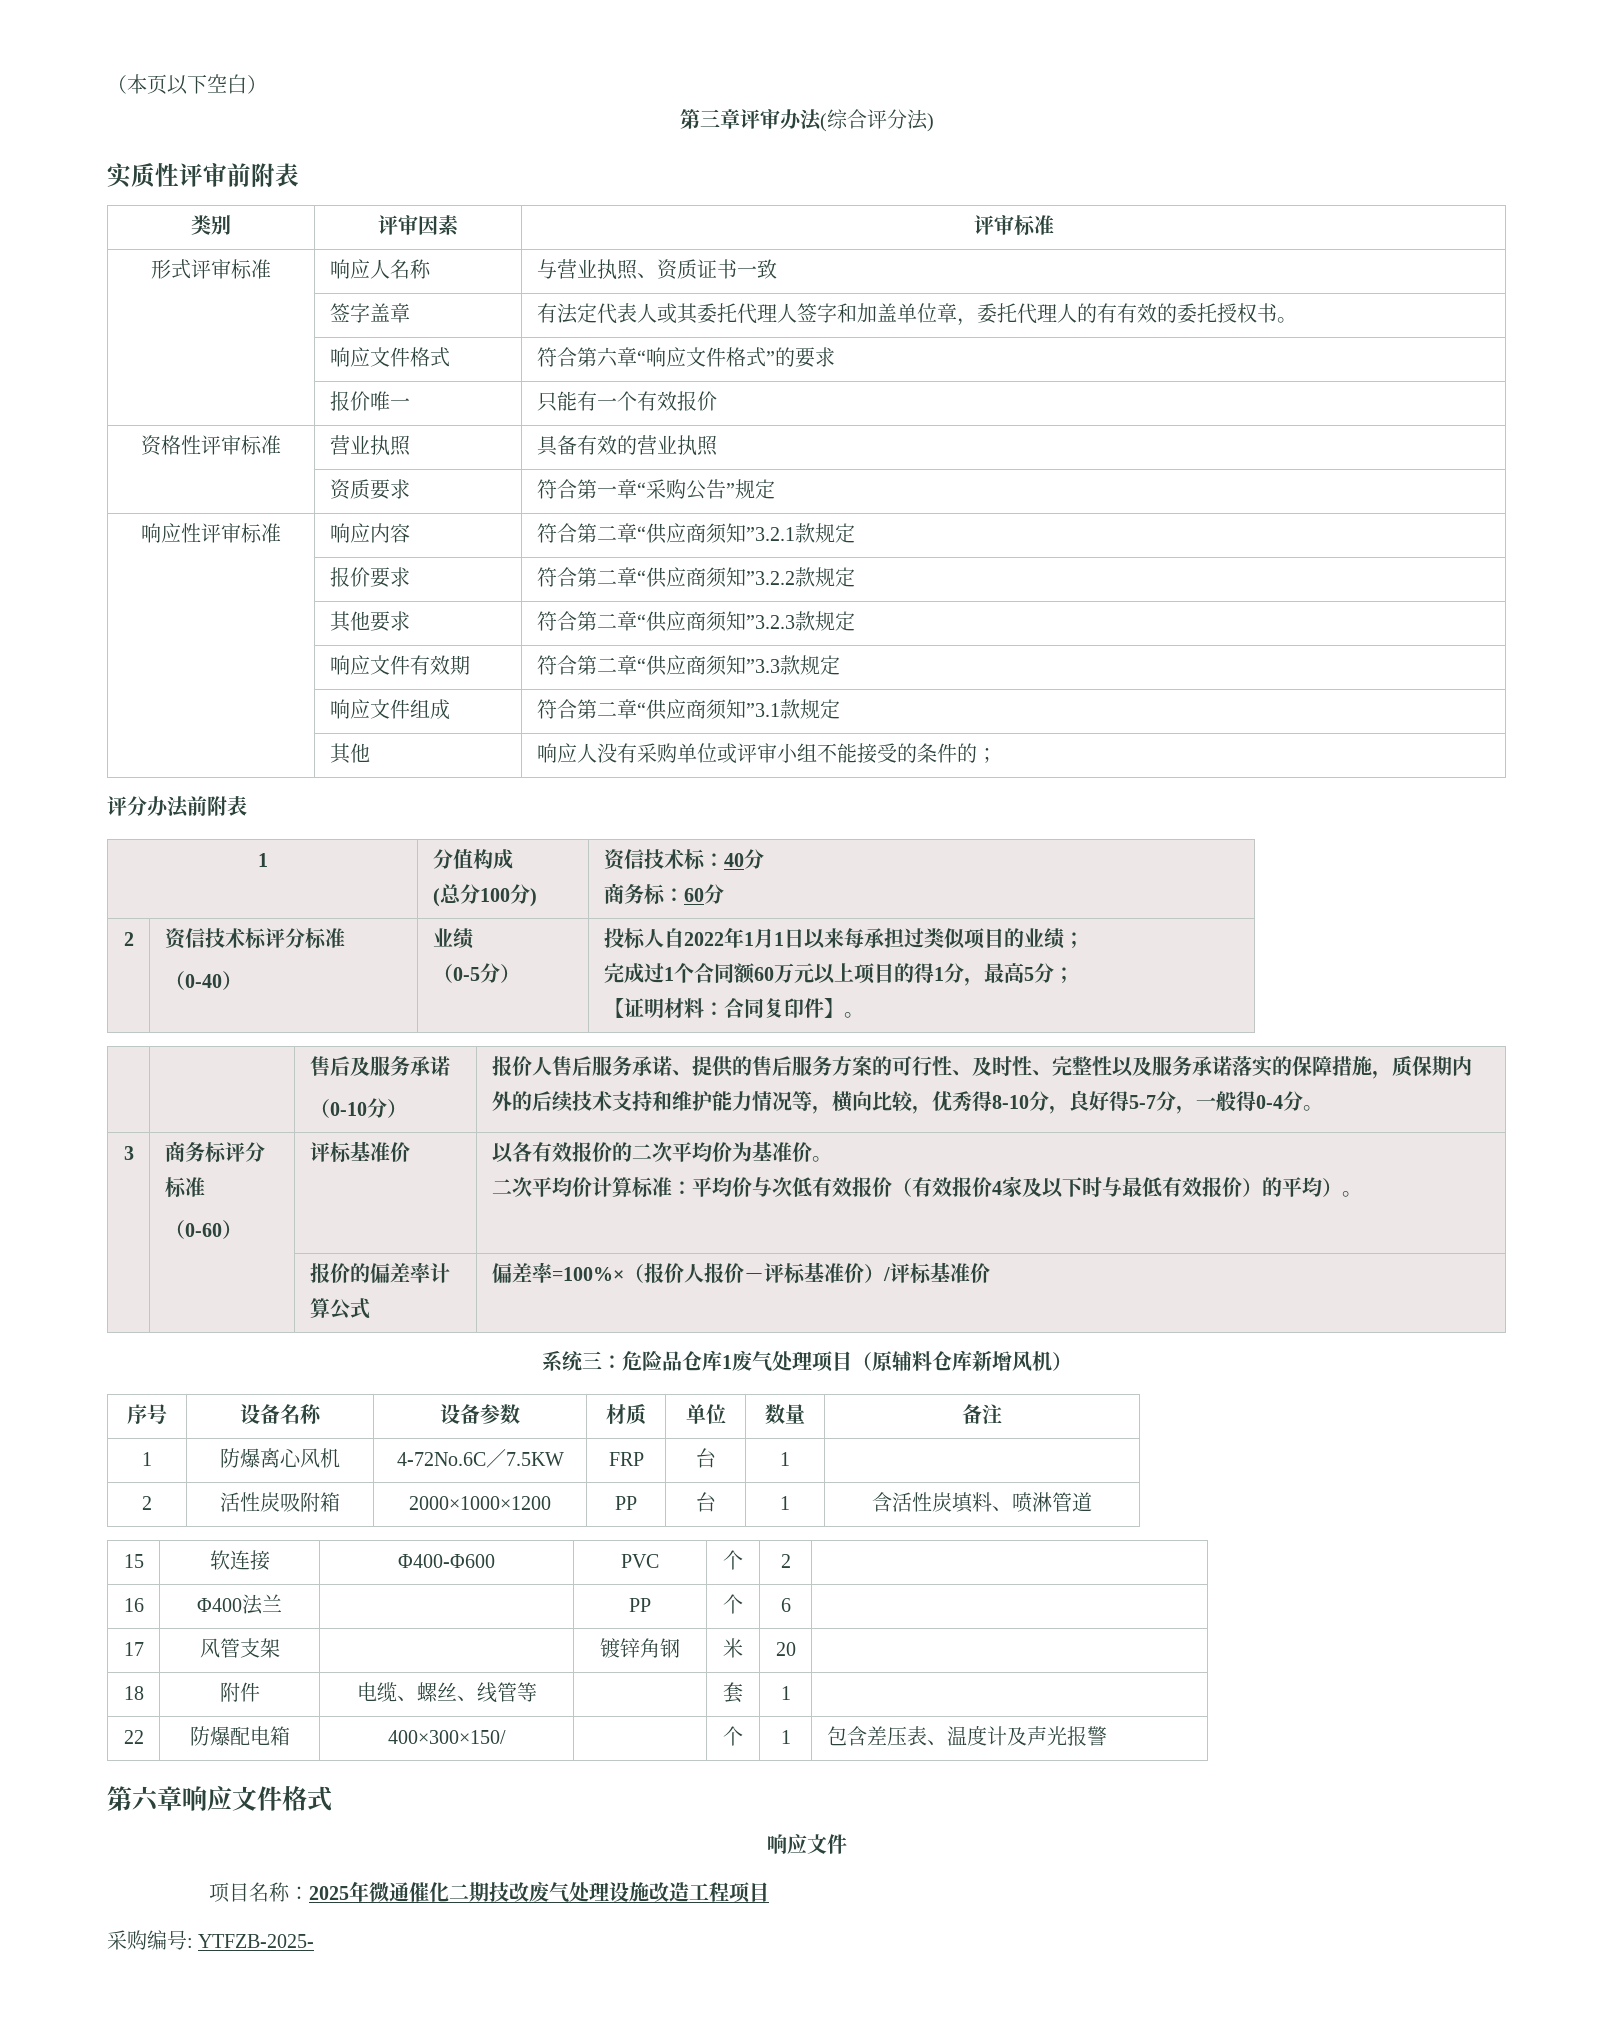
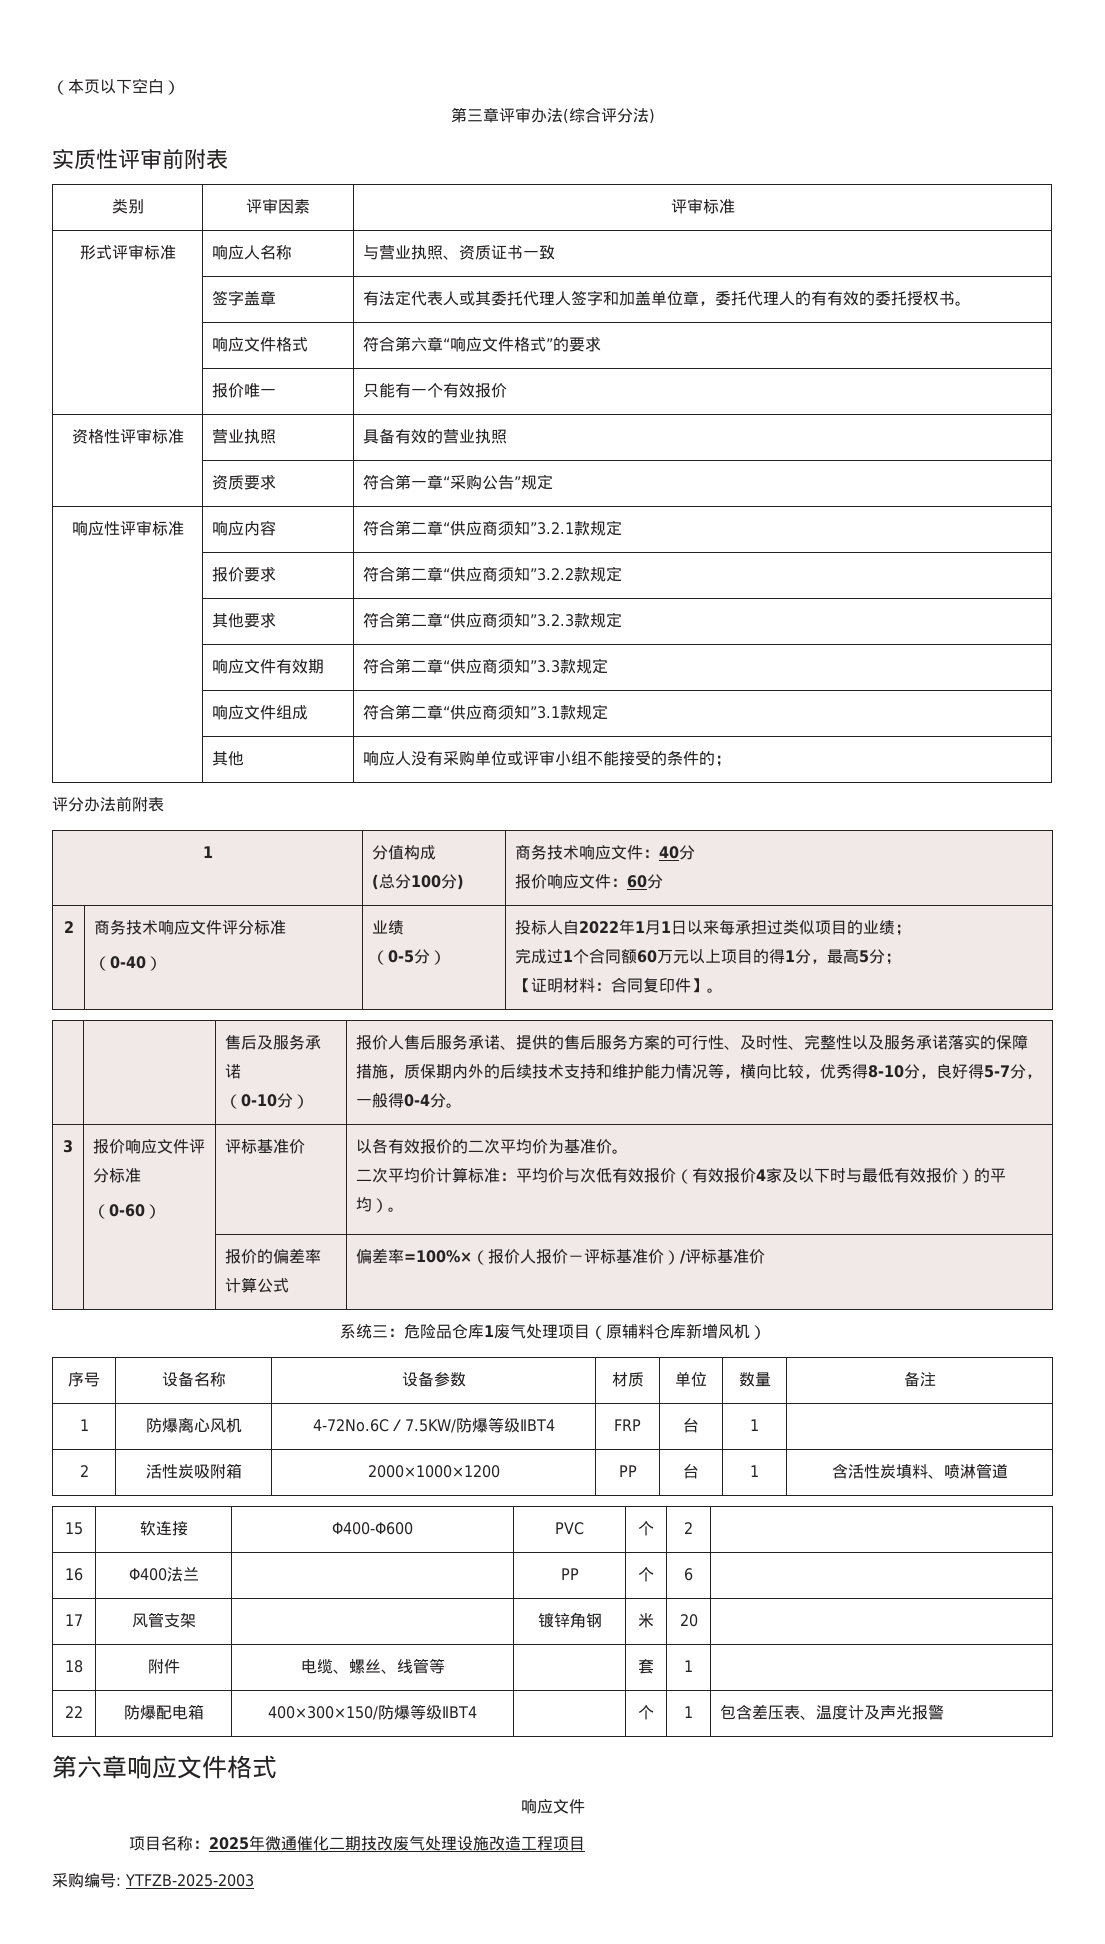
  1 | 分值构成
- (总分100分) | 资信技术标：40分
- 商务标：60分
+ (总分100分) | 商务技术响应文件：40分
+ 报价响应文件：60分
- 资信技术标评分标准
+ 商务技术响应文件评分标准
- 商务标评分标准
+ 报价响应文件评分标准
- 1 | 防爆离心风机 | 4-72No.6C／7.5KW | FRP | 台 | 1 |
+ 1 | 防爆离心风机 | 4-72No.6C／7.5KW/防爆等级ⅡBT4 | FRP | 台 | 1 |
- 22 | 防爆配电箱 | 400×300×150/ | | 个 | 1 | 包含差压表、温度计及声光报警
+ 22 | 防爆配电箱 | 400×300×150/防爆等级ⅡBT4 | | 个 | 1 | 包含差压表、温度计及声光报警
- 采购编号: YTFZB-2025-
+ 采购编号: YTFZB-2025-2003

